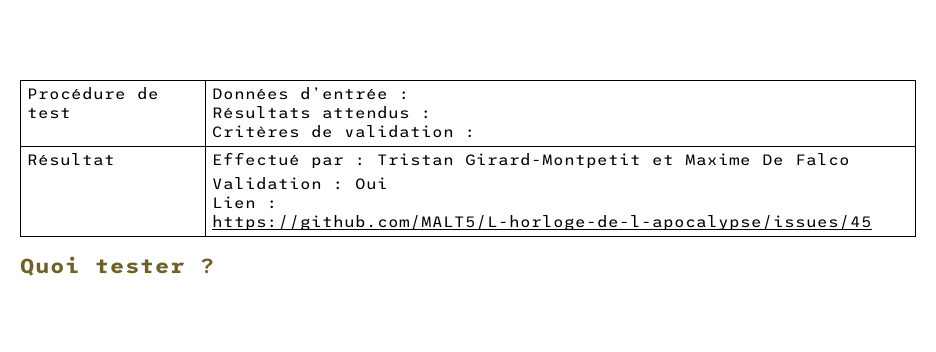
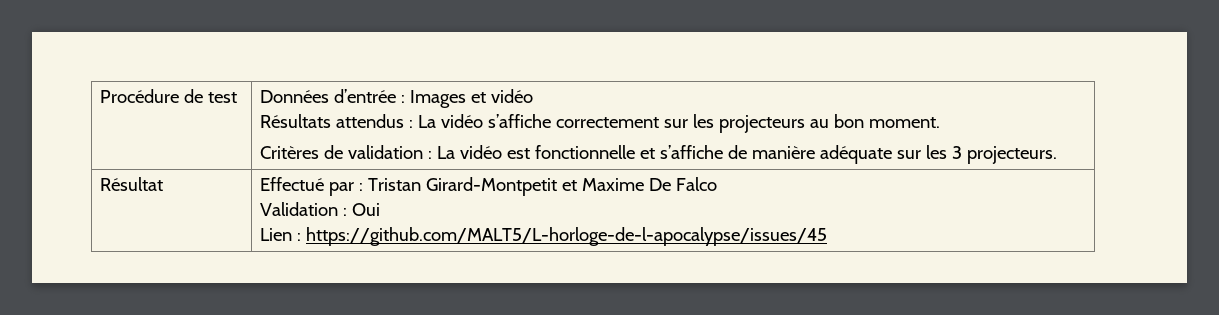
- Procédure de test | Données d’entrée :
- Résultats attendus :
- Critères de validation :
+ Procédure de test | Données d’entrée : Images et vidéo
+ Résultats attendus : La vidéo s’affiche correctement sur les projecteurs au bon moment.
+ Critères de validation : La vidéo est fonctionnelle et s’affiche de manière adéquate sur les 3 projecteurs.
- Quoi tester ?

